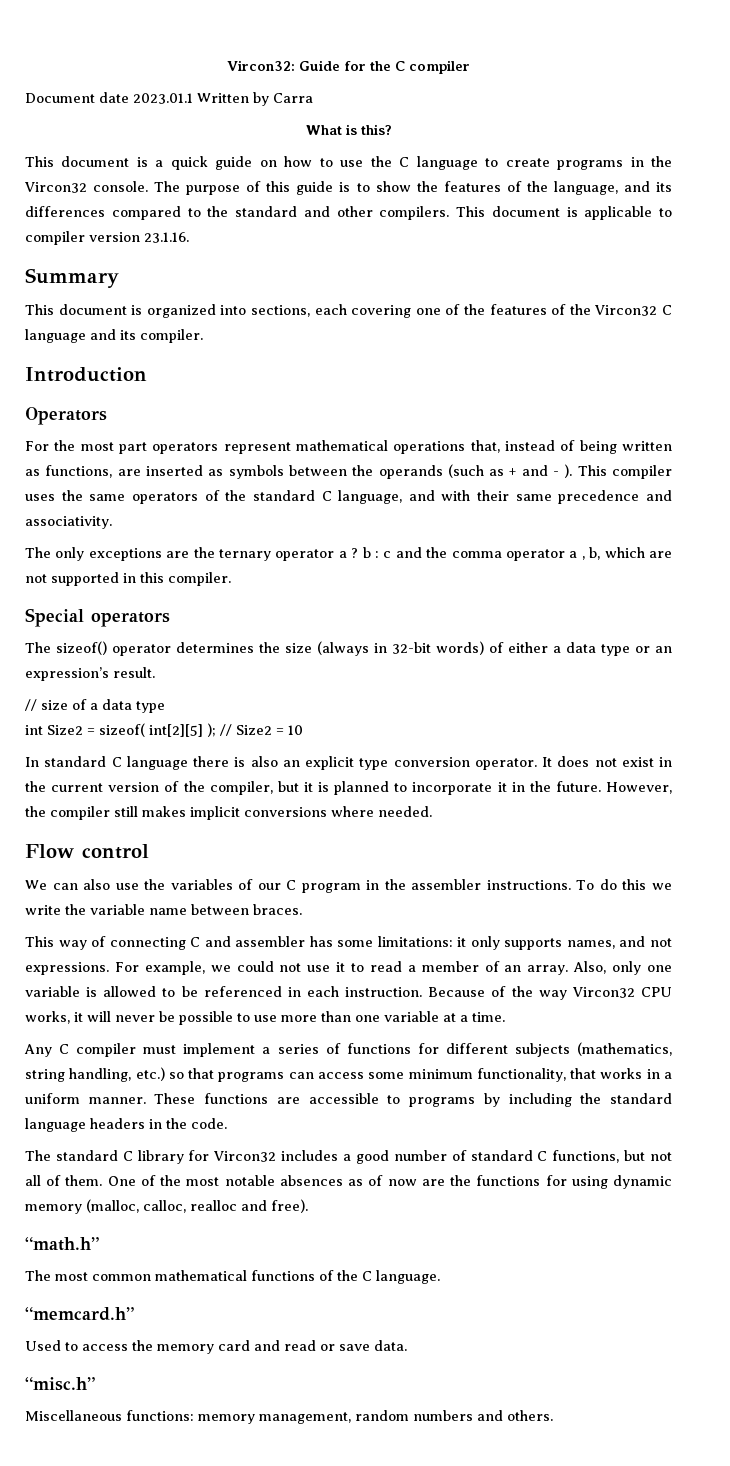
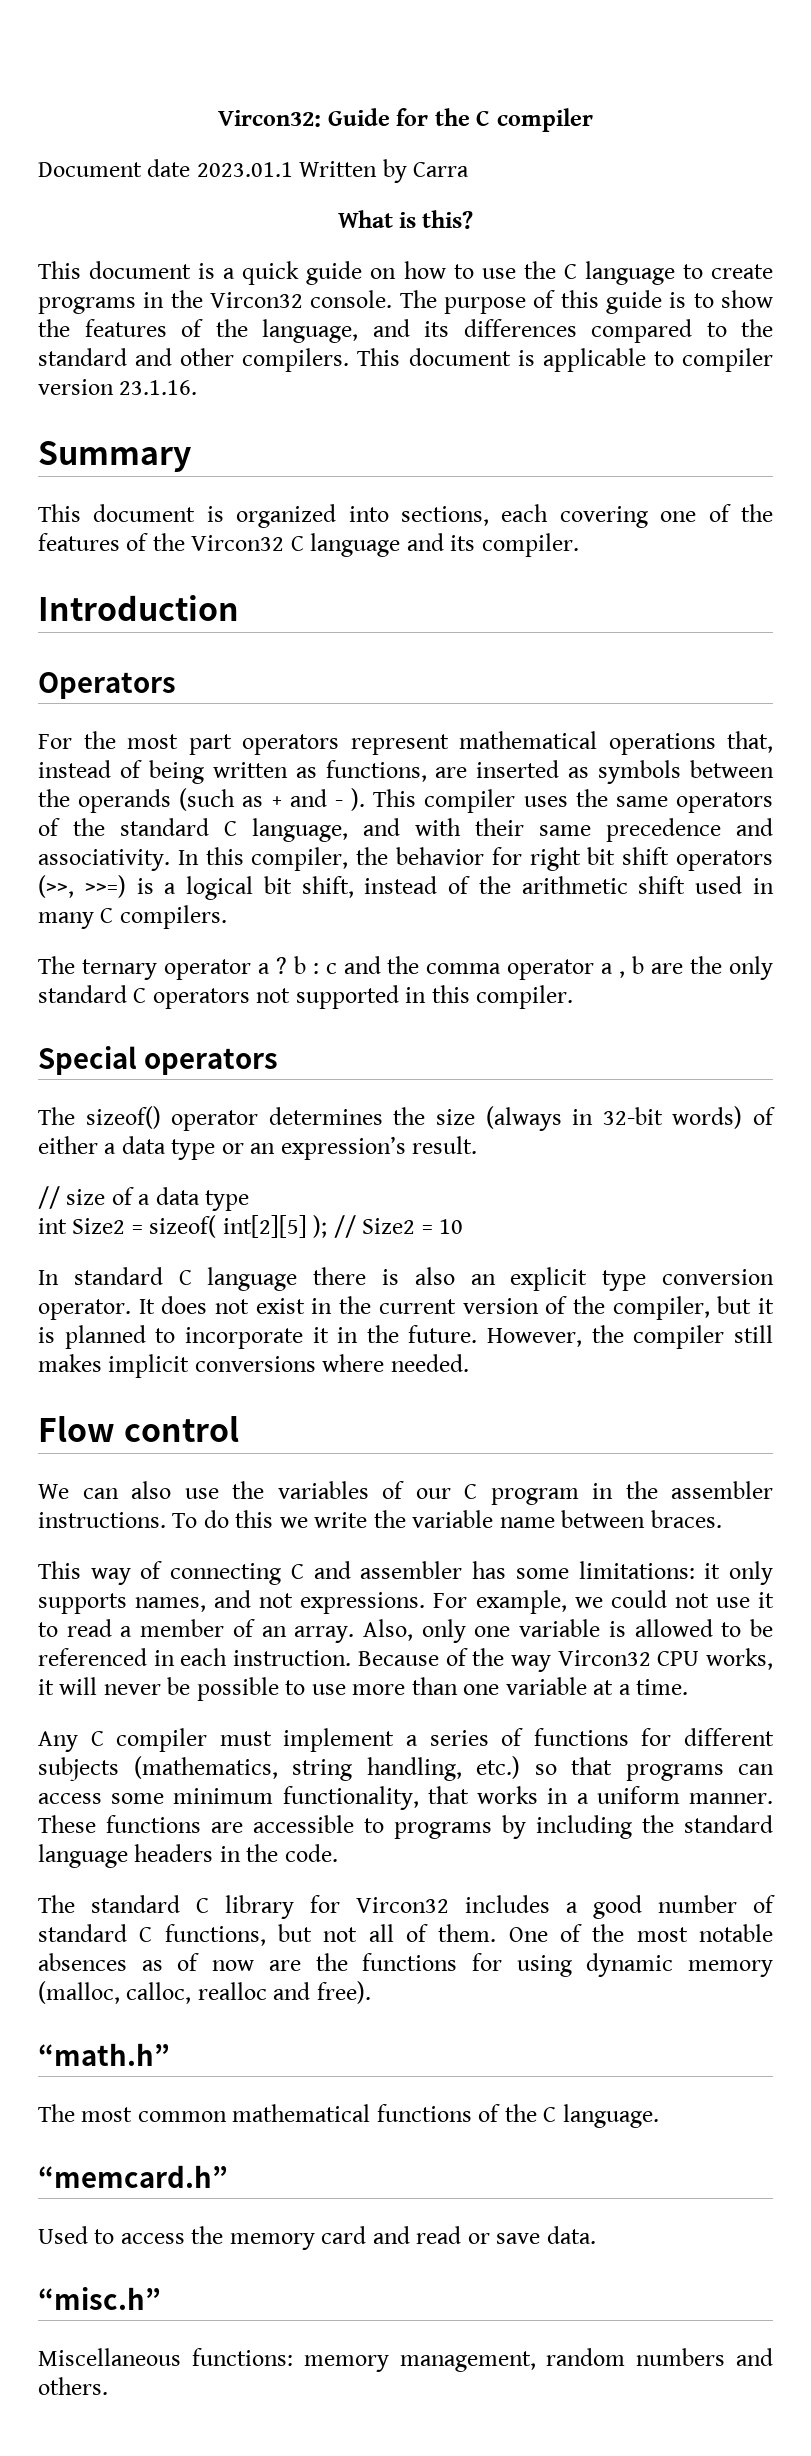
- This compiler uses the same operators of the standard C language, and with their same precedence and associativity.
- The only exceptions are the ternary operator a ? b : c and the comma operator a , b, which are not supported in this compiler.
+ This compiler uses the same operators of the standard C language, and with their same precedence and associativity. In this compiler, the behavior for right bit shift operators (>>, >>=) is a logical bit shift, instead of the arithmetic shift used in many C compilers.
+ The ternary operator a ? b : c and the comma operator a , b are the only standard C operators not supported in this compiler.

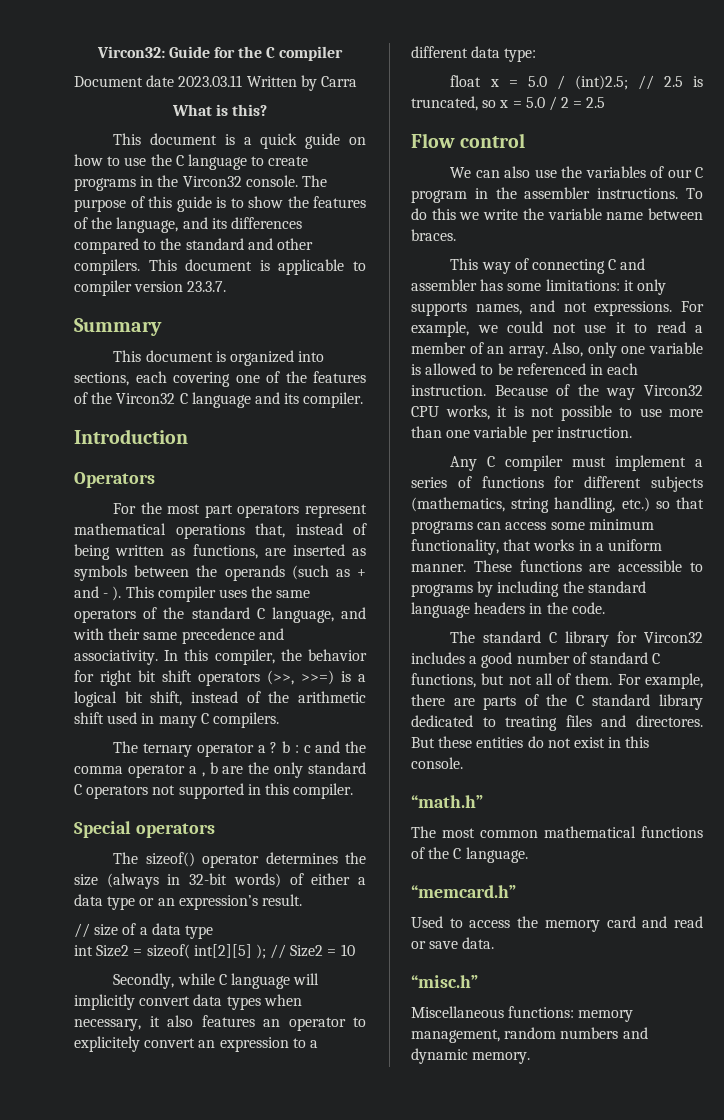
- Document date 2023.01.1 Written by Carra
+ Document date 2023.03.11 Written by Carra
- This document is applicable to compiler version 23.1.16.
+ This document is applicable to compiler version 23.3.7.
- In standard C language there is also an explicit type conversion operator. It does not exist in the current version of the compiler, but it is planned to incorporate it in the future. However, the compiler still makes implicit conversions where needed.
+ Secondly, while C language will implicitly convert data types when necessary, it also features an operator to explicitely convert an expression to a different data type:
+ float x = 5.0 / (int)2.5; // 2.5 is truncated, so x = 5.0 / 2 = 2.5
- Because of the way Vircon32 CPU works, it will never be possible to use more than one variable at a time.
+ Because of the way Vircon32 CPU works, it is not possible to use more than one variable per instruction.
- One of the most notable absences as of now are the functions for using dynamic memory (malloc, calloc, realloc and free).
+ For example, there are parts of the C standard library dedicated to treating files and directores. But these entities do not exist in this console.
- Miscellaneous functions: memory management, random numbers and others.
+ Miscellaneous functions: memory management, random numbers and dynamic memory.

